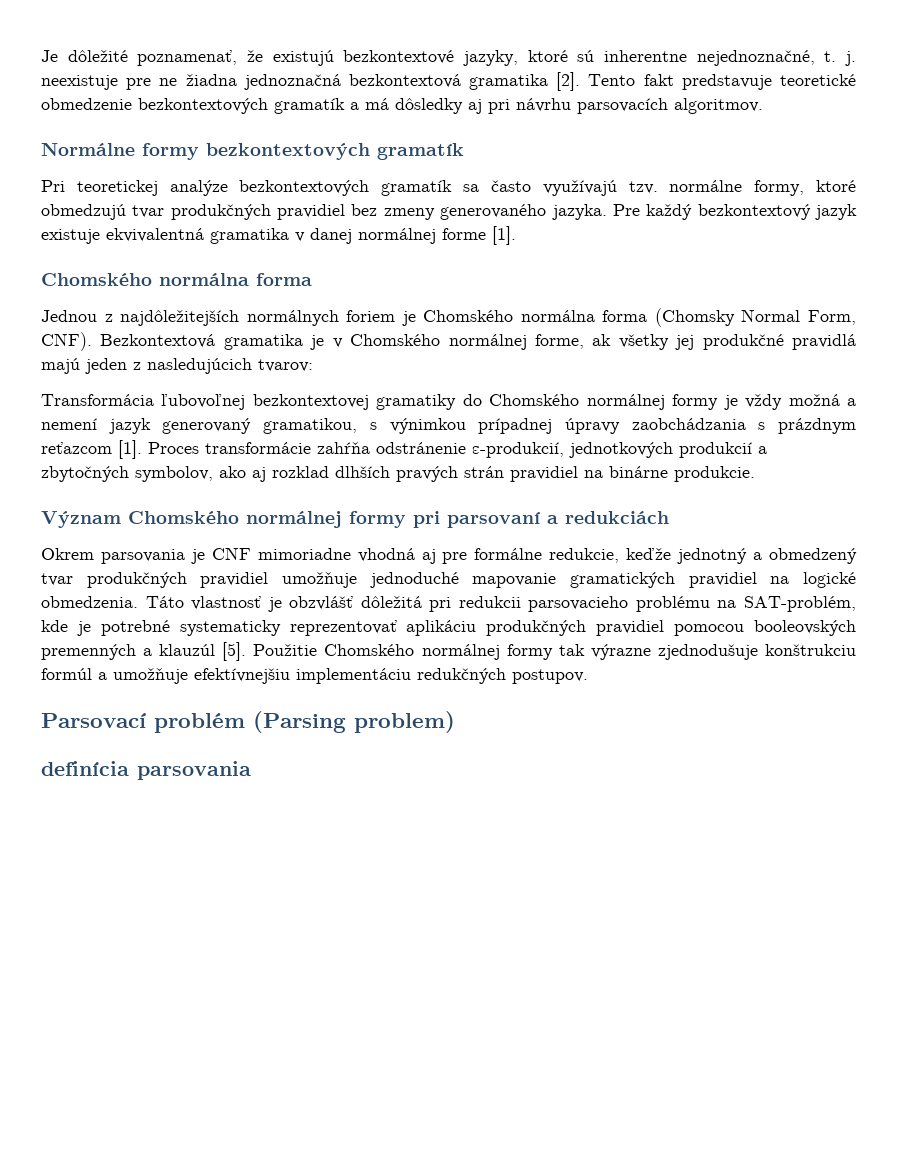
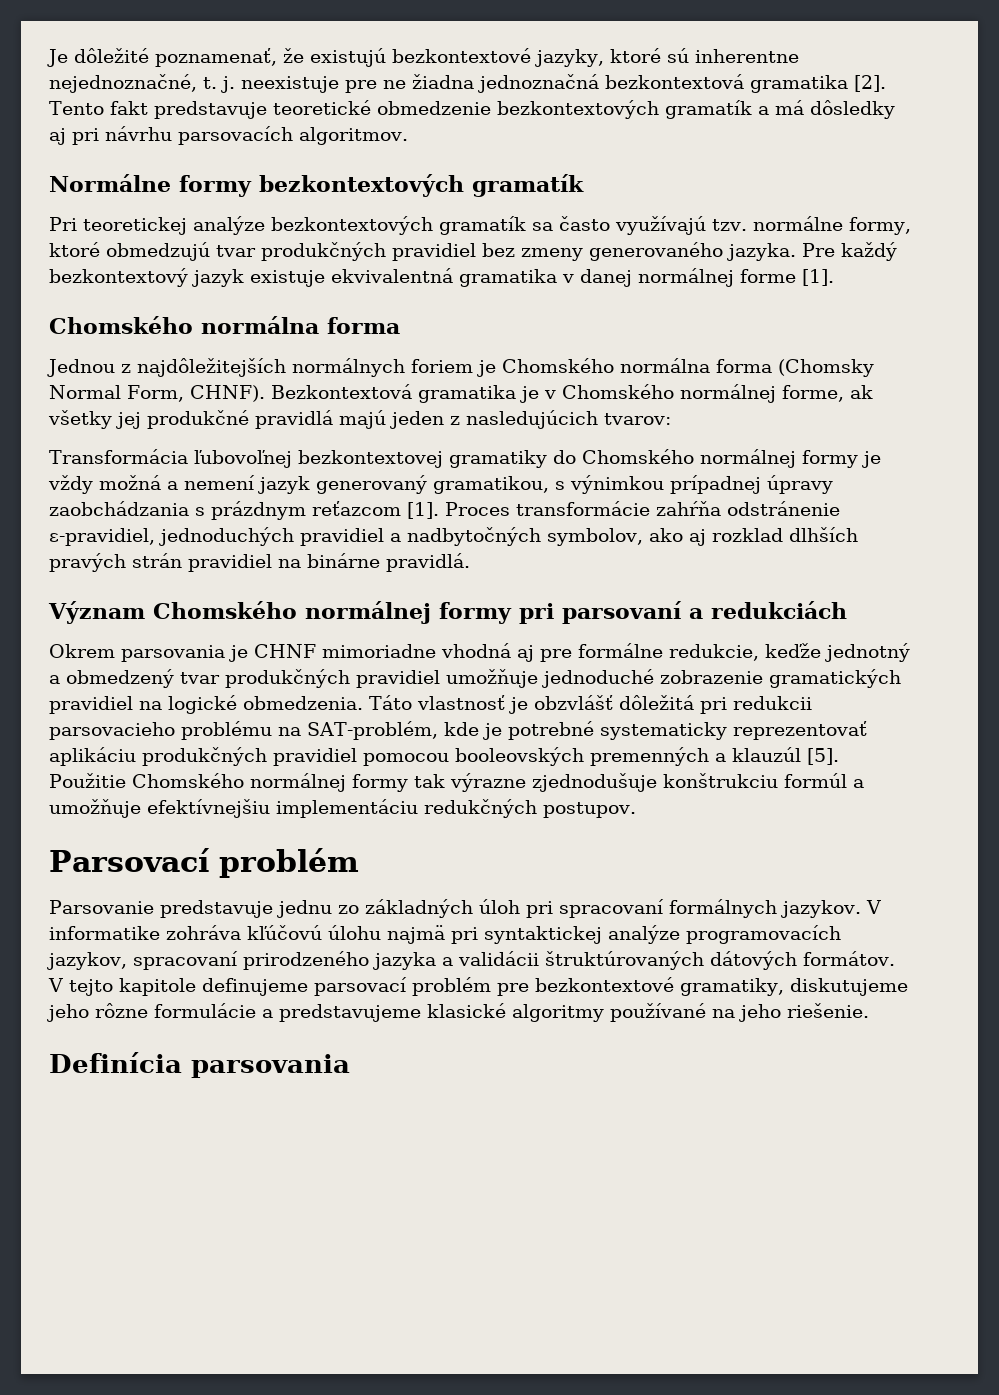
- Jednou z najdôležitejších normálnych foriem je Chomského normálna forma (Chomsky Normal Form, CNF).
+ Jednou z najdôležitejších normálnych foriem je Chomského normálna forma (Chomsky Normal Form, CHNF).
- Proces transformácie zahŕňa odstránenie ε-produkcií, jednotkových produkcií a zbytočných symbolov, ako aj rozklad dlhších pravých strán pravidiel na binárne produkcie.
+ Proces transformácie zahŕňa odstránenie ε-pravidiel, jednoduchých pravidiel a nadbytočných symbolov, ako aj rozklad dlhších pravých strán pravidiel na binárne pravidlá.
- Okrem parsovania je CNF mimoriadne vhodná aj pre formálne redukcie, keďže jednotný a obmedzený tvar produkčných pravidiel umožňuje jednoduché mapovanie gramatických pravidiel na logické obmedzenia.
+ Okrem parsovania je CHNF mimoriadne vhodná aj pre formálne redukcie, keďže jednotný a obmedzený tvar produkčných pravidiel umožňuje jednoduché zobrazenie gramatických pravidiel na logické obmedzenia.
- Parsovací problém (Parsing problem)
- definícia parsovania
+ Parsovací problém
+ Parsovanie predstavuje jednu zo základných úloh pri spracovaní formálnych jazykov. V informatike zohráva kľúčovú úlohu najmä pri syntaktickej analýze programovacích jazykov, spracovaní prirodzeného jazyka a validácii štruktúrovaných dátových formátov. V tejto kapitole definujeme parsovací problém pre bezkontextové gramatiky, diskutujeme jeho rôzne formulácie a predstavujeme klasické algoritmy používané na jeho riešenie.
+ Definícia parsovania

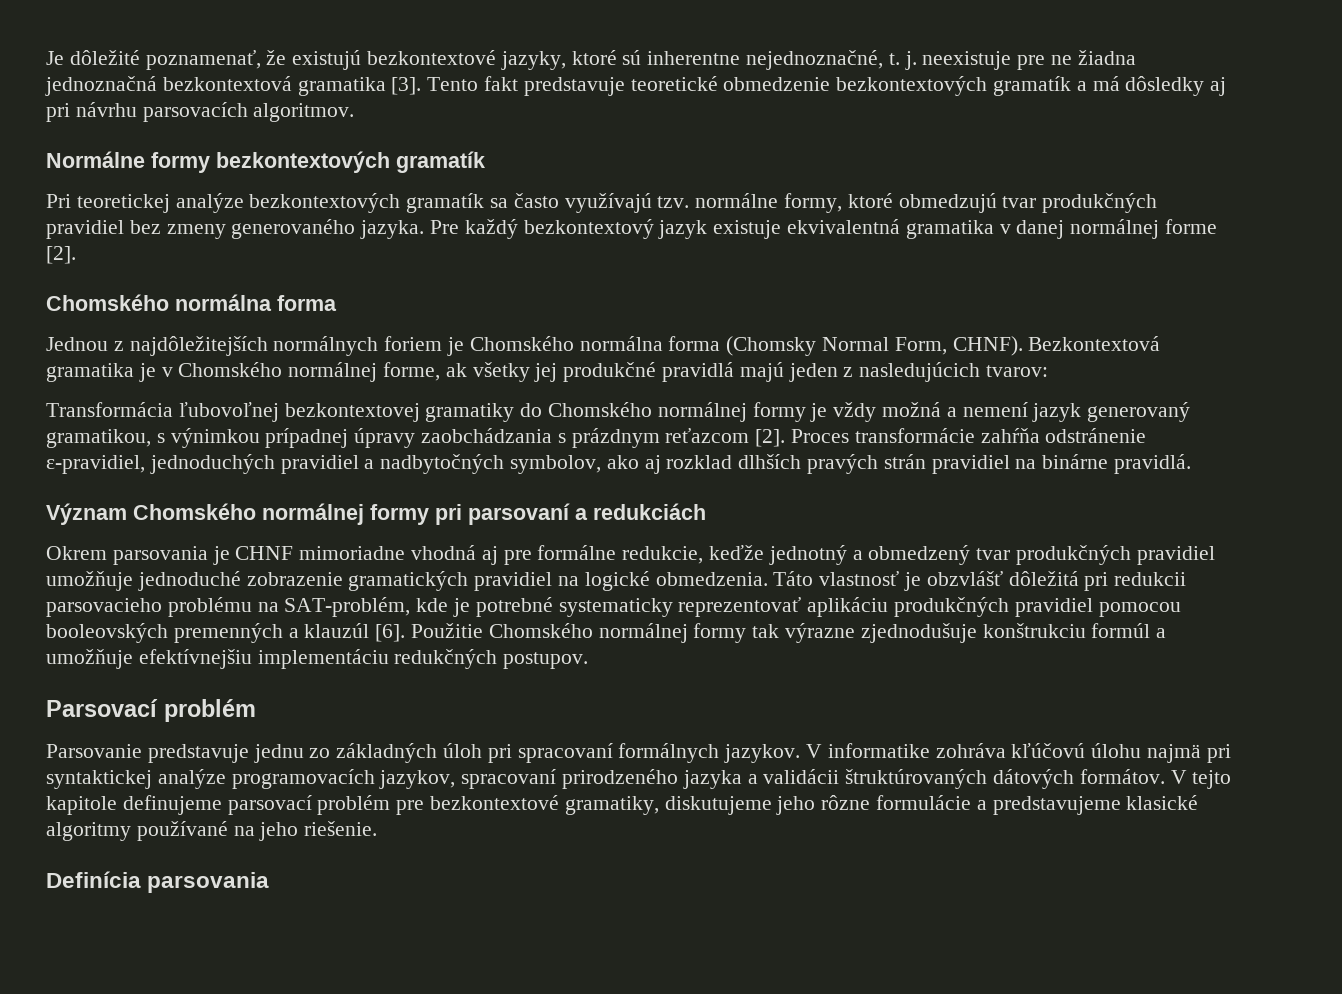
- Je dôležité poznamenať, že existujú bezkontextové jazyky, ktoré sú inherentne nejednoznačné, t. j. neexistuje pre ne žiadna jednoznačná bezkontextová gramatika [2].
+ Je dôležité poznamenať, že existujú bezkontextové jazyky, ktoré sú inherentne nejednoznačné, t. j. neexistuje pre ne žiadna jednoznačná bezkontextová gramatika [3].
- Pre každý bezkontextový jazyk existuje ekvivalentná gramatika v danej normálnej forme [1].
+ Pre každý bezkontextový jazyk existuje ekvivalentná gramatika v danej normálnej forme [2].
- Transformácia ľubovoľnej bezkontextovej gramatiky do Chomského normálnej formy je vždy možná a nemení jazyk generovaný gramatikou, s výnimkou prípadnej úpravy zaobchádzania s prázdnym reťazcom [1].
+ Transformácia ľubovoľnej bezkontextovej gramatiky do Chomského normálnej formy je vždy možná a nemení jazyk generovaný gramatikou, s výnimkou prípadnej úpravy zaobchádzania s prázdnym reťazcom [2].
- Táto vlastnosť je obzvlášť dôležitá pri redukcii parsovacieho problému na SAT-problém, kde je potrebné systematicky reprezentovať aplikáciu produkčných pravidiel pomocou booleovských premenných a klauzúl [5].
+ Táto vlastnosť je obzvlášť dôležitá pri redukcii parsovacieho problému na SAT-problém, kde je potrebné systematicky reprezentovať aplikáciu produkčných pravidiel pomocou booleovských premenných a klauzúl [6].

